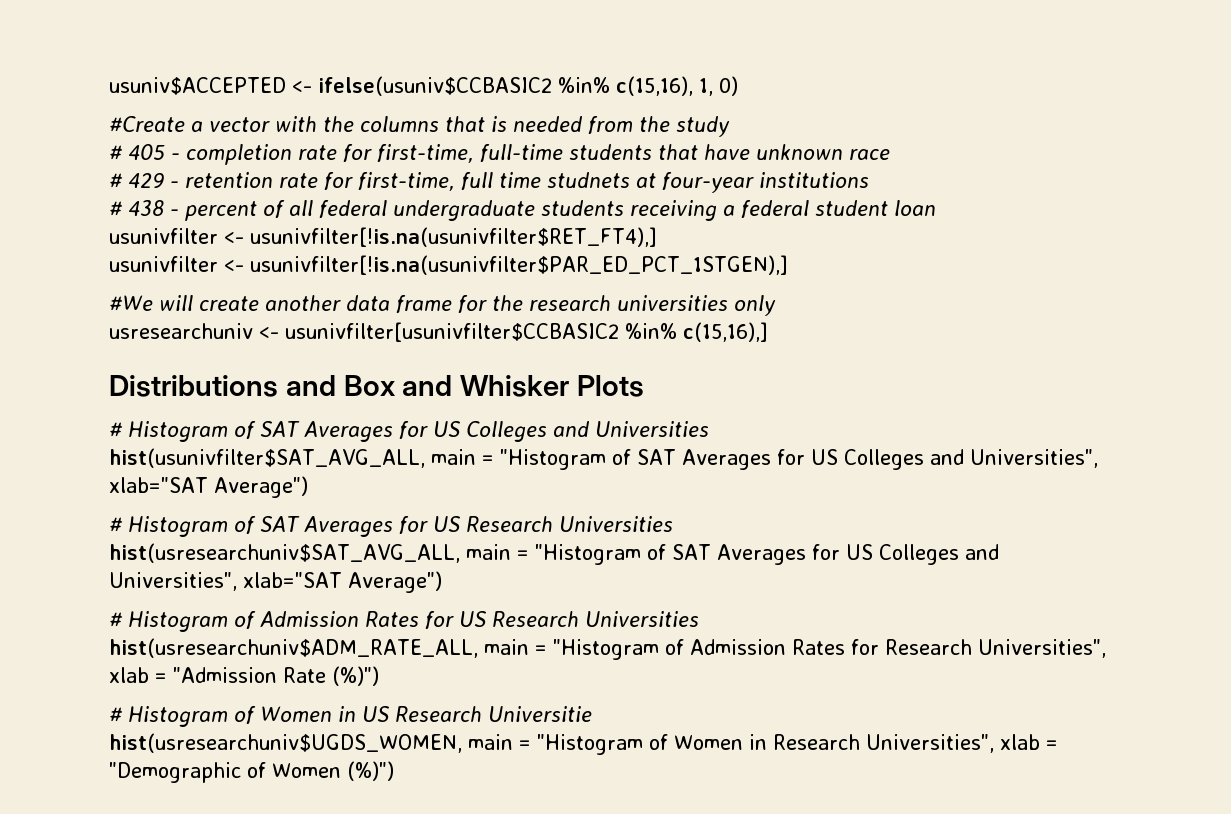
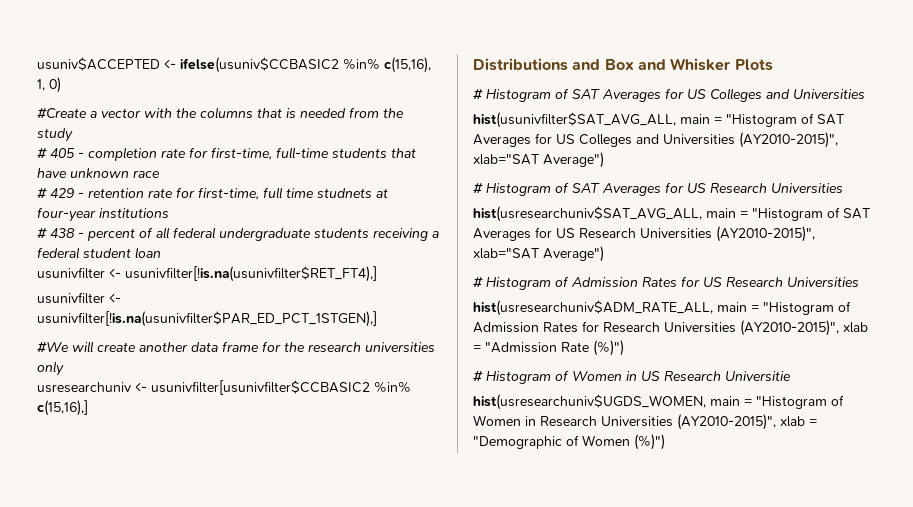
- hist(usunivfilter$SAT_AVG_ALL, main = "Histogram of SAT Averages for US Colleges and Universities", xlab="SAT Average")
+ hist(usunivfilter$SAT_AVG_ALL, main = "Histogram of SAT Averages for US Colleges and Universities (AY2010-2015)", xlab="SAT Average")
- hist(usresearchuniv$SAT_AVG_ALL, main = "Histogram of SAT Averages for US Colleges and Universities", xlab="SAT Average")
+ hist(usresearchuniv$SAT_AVG_ALL, main = "Histogram of SAT Averages for US Research Universities (AY2010-2015)", xlab="SAT Average")
- hist(usresearchuniv$ADM_RATE_ALL, main = "Histogram of Admission Rates for Research Universities", xlab = "Admission Rate (%)")
+ hist(usresearchuniv$ADM_RATE_ALL, main = "Histogram of Admission Rates for Research Universities (AY2010-2015)", xlab = "Admission Rate (%)")
- hist(usresearchuniv$UGDS_WOMEN, main = "Histogram of Women in Research Universities", xlab = "Demographic of Women (%)")
+ hist(usresearchuniv$UGDS_WOMEN, main = "Histogram of Women in Research Universities (AY2010-2015)", xlab = "Demographic of Women (%)")

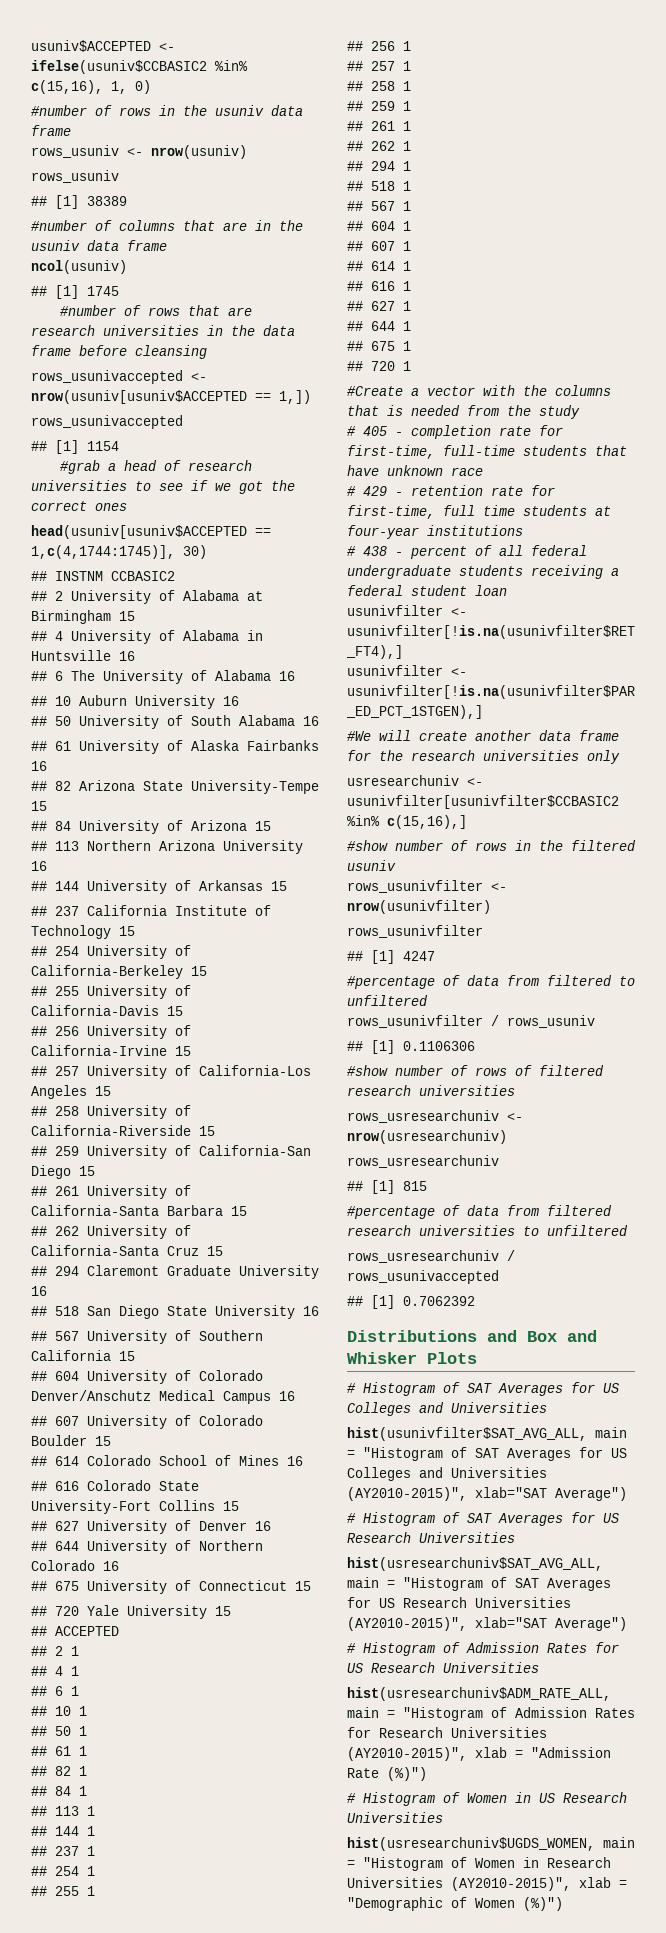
+ #number of rows in the usuniv data frame
+ rows_usuniv <- nrow(usuniv)
+ rows_usuniv
+ ## [1] 38389
+ #number of columns that are in the usuniv data frame
+ ncol(usuniv)
+ ## [1] 1745
+ #number of rows that are research universities in the data frame before cleansing
+ rows_usunivaccepted <- nrow(usuniv[usuniv$ACCEPTED == 1,])
+ rows_usunivaccepted
+ ## [1] 1154
+ #grab a head of research universities to see if we got the correct ones
+ head(usuniv[usuniv$ACCEPTED == 1,c(4,1744:1745)], 30)
+ ## INSTNM CCBASIC2
+ ## 2 University of Alabama at Birmingham 15
+ ## 4 University of Alabama in Huntsville 16
+ ## 6 The University of Alabama 16
+ ## 10 Auburn University 16
+ ## 50 University of South Alabama 16
+ ## 61 University of Alaska Fairbanks 16
+ ## 82 Arizona State University-Tempe 15
+ ## 84 University of Arizona 15
+ ## 113 Northern Arizona University 16
+ ## 144 University of Arkansas 15
+ ## 237 California Institute of Technology 15
+ ## 254 University of California-Berkeley 15
+ ## 255 University of California-Davis 15
+ ## 256 University of California-Irvine 15
+ ## 257 University of California-Los Angeles 15
+ ## 258 University of California-Riverside 15
+ ## 259 University of California-San Diego 15
+ ## 261 University of California-Santa Barbara 15
+ ## 262 University of California-Santa Cruz 15
+ ## 294 Claremont Graduate University 16
+ ## 518 San Diego State University 16
+ ## 567 University of Southern California 15
+ ## 604 University of Colorado Denver/Anschutz Medical Campus 16
+ ## 607 University of Colorado Boulder 15
+ ## 614 Colorado School of Mines 16
+ ## 616 Colorado State University-Fort Collins 15
+ ## 627 University of Denver 16
+ ## 644 University of Northern Colorado 16
+ ## 675 University of Connecticut 15
+ ## 720 Yale University 15
+ ## ACCEPTED
+ ## 2 1
+ ## 4 1
+ ## 6 1
+ ## 10 1
+ ## 50 1
+ ## 61 1
+ ## 82 1
+ ## 84 1
+ ## 113 1
+ ## 144 1
+ ## 237 1
+ ## 254 1
+ ## 255 1
+ ## 256 1
+ ## 257 1
+ ## 258 1
+ ## 259 1
+ ## 261 1
+ ## 262 1
+ ## 294 1
+ ## 518 1
+ ## 567 1
+ ## 604 1
+ ## 607 1
+ ## 614 1
+ ## 616 1
+ ## 627 1
+ ## 644 1
+ ## 675 1
+ ## 720 1
- # 429 - retention rate for first-time, full time studnets at four-year institutions
+ # 429 - retention rate for first-time, full time students at four-year institutions
+ #show number of rows in the filtered usuniv
+ rows_usunivfilter <- nrow(usunivfilter)
+ rows_usunivfilter
+ ## [1] 4247
+ #percentage of data from filtered to unfiltered
+ rows_usunivfilter / rows_usuniv
+ ## [1] 0.1106306
+ #show number of rows of filtered research universities
+ rows_usresearchuniv <- nrow(usresearchuniv)
+ rows_usresearchuniv
+ ## [1] 815
+ #percentage of data from filtered research universities to unfiltered
+ rows_usresearchuniv / rows_usunivaccepted
+ ## [1] 0.7062392
- # Histogram of Women in US Research Universitie
+ # Histogram of Women in US Research Universities

